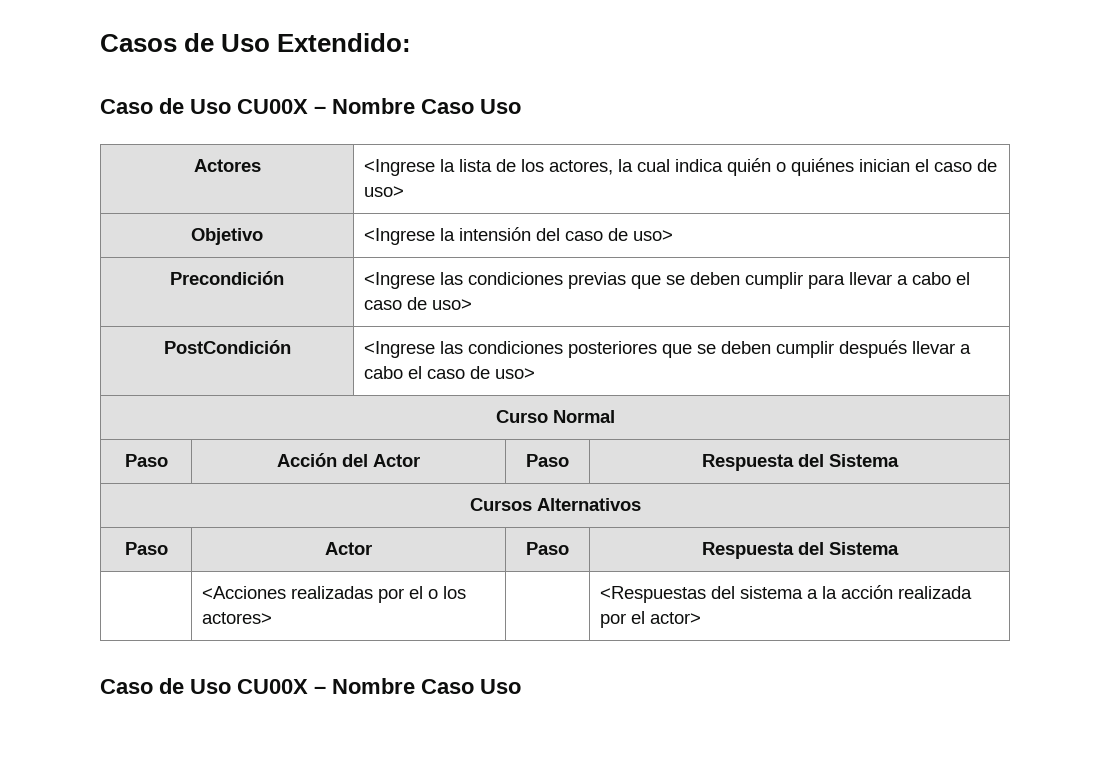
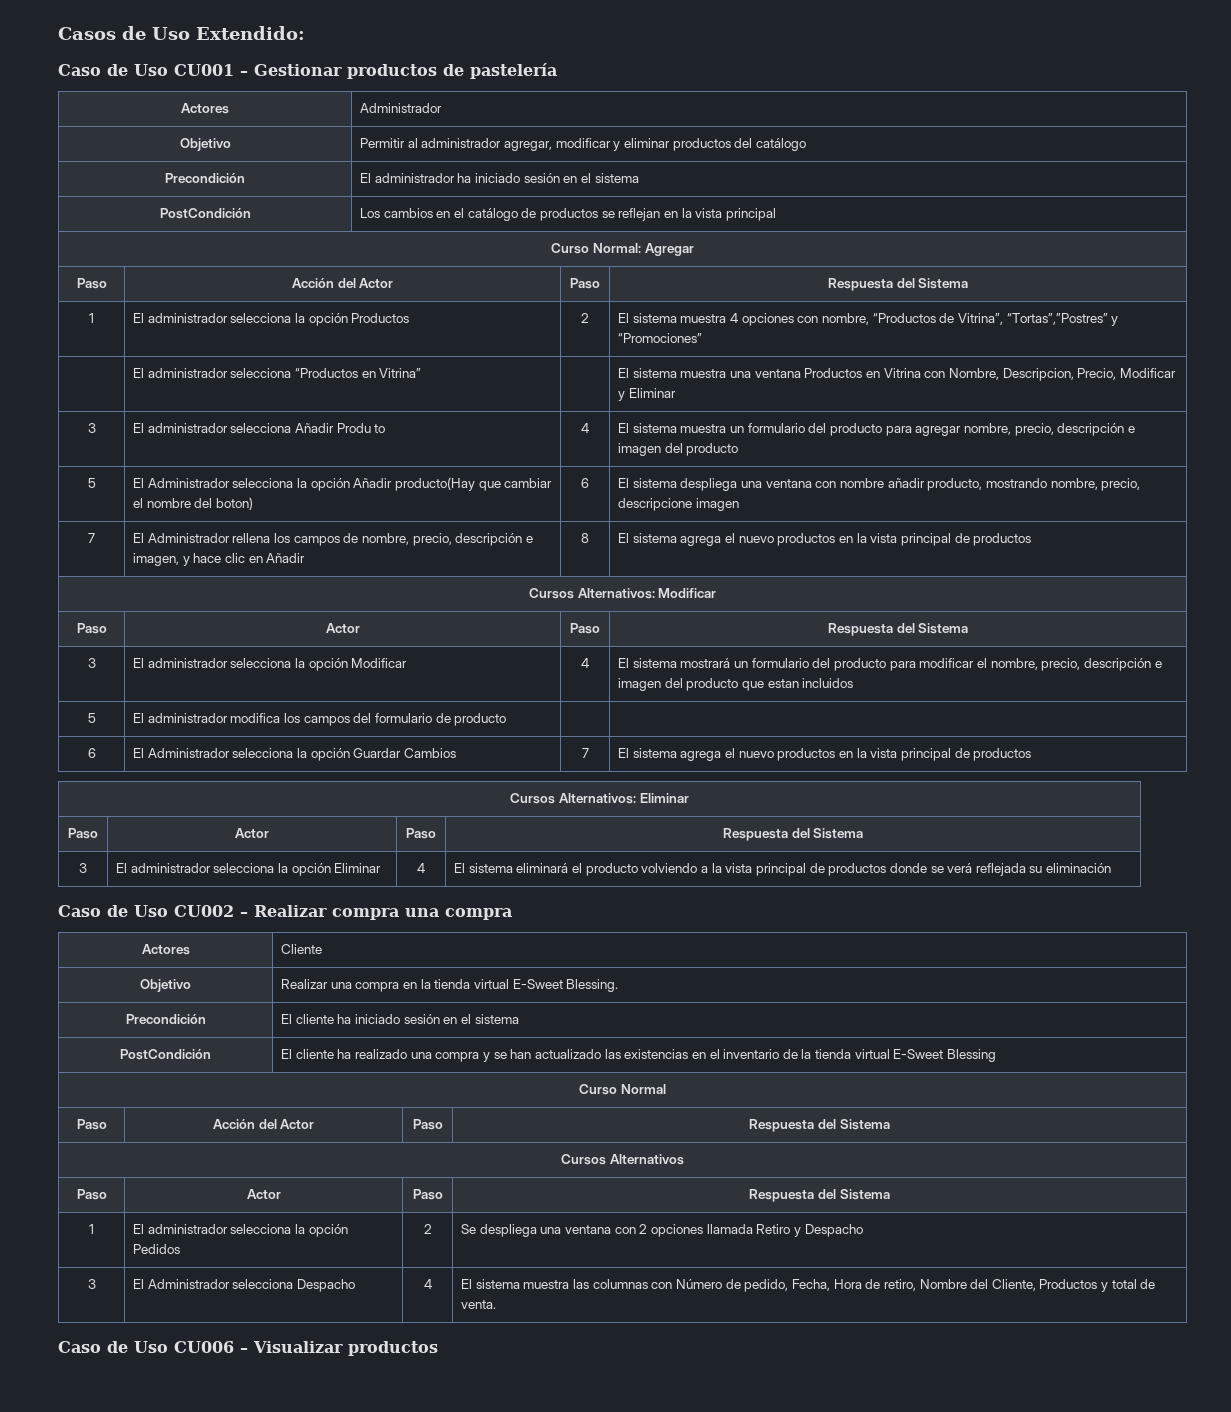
  Casos de Uso Extendido:
- Caso de Uso CU00X – Nombre Caso Uso
- Actores | <Ingrese la lista de los actores, la cual indica quién o quiénes inician el caso de uso>
- Objetivo | <Ingrese la intensión del caso de uso>
- Precondición | <Ingrese las condiciones previas que se deben cumplir para llevar a cabo el caso de uso>
- PostCondición | <Ingrese las condiciones posteriores que se deben cumplir después llevar a cabo el caso de uso>
+ Caso de Uso CU001 – Gestionar productos de pastelería
+ Actores | Administrador
+ Objetivo | Permitir al administrador agregar, modificar y eliminar productos del catálogo
+ Precondición | El administrador ha iniciado sesión en el sistema
+ PostCondición | Los cambios en el catálogo de productos se reflejan en la vista principal
+ Curso Normal: Agregar
+ Paso | Acción del Actor | Paso | Respuesta del Sistema
+ 1 | El administrador selecciona la opción Productos | 2 | El sistema muestra 4 opciones con nombre, “Productos de Vitrina”, “Tortas”,”Postres” y “Promociones”
+ | El administrador selecciona “Productos en Vitrina” | | El sistema muestra una ventana Productos en Vitrina con Nombre, Descripcion, Precio, Modificar y Eliminar
+ 3 | El administrador selecciona Añadir Produ to | 4 | El sistema muestra un formulario del producto para agregar nombre, precio, descripción e imagen del producto
+ 5 | El Administrador selecciona la opción Añadir producto(Hay que cambiar el nombre del boton) | 6 | El sistema despliega una ventana con nombre añadir producto, mostrando nombre, precio, descripcione imagen
+ 7 | El Administrador rellena los campos de nombre, precio, descripción e imagen, y hace clic en Añadir | 8 | El sistema agrega el nuevo productos en la vista principal de productos
+ Cursos Alternativos: Modificar
+ Paso | Actor | Paso | Respuesta del Sistema
+ 3 | El administrador selecciona la opción Modificar | 4 | El sistema mostrará un formulario del producto para modificar el nombre, precio, descripción e imagen del producto que estan incluidos
+ 5 | El administrador modifica los campos del formulario de producto | |
+ 6 | El Administrador selecciona la opción Guardar Cambios | 7 | El sistema agrega el nuevo productos en la vista principal de productos
+ Cursos Alternativos: Eliminar
+ Paso | Actor | Paso | Respuesta del Sistema
+ 3 | El administrador selecciona la opción Eliminar | 4 | El sistema eliminará el producto volviendo a la vista principal de productos donde se verá reflejada su eliminación
+ Caso de Uso CU002 – Realizar compra una compra
+ Actores | Cliente
+ Objetivo | Realizar una compra en la tienda virtual E-Sweet Blessing.
+ Precondición | El cliente ha iniciado sesión en el sistema
+ PostCondición | El cliente ha realizado una compra y se han actualizado las existencias en el inventario de la tienda virtual E-Sweet Blessing
- | <Acciones realizadas por el o los actores> | | <Respuestas del sistema a la acción realizada por el actor>
- Caso de Uso CU00X – Nombre Caso Uso
+ 1 | El administrador selecciona la opción Pedidos | 2 | Se despliega una ventana con 2 opciones llamada Retiro y Despacho
+ 3 | El Administrador selecciona Despacho | 4 | El sistema muestra las columnas con Número de pedido, Fecha, Hora de retiro, Nombre del Cliente, Productos y total de venta.
+ Caso de Uso CU006 – Visualizar productos

